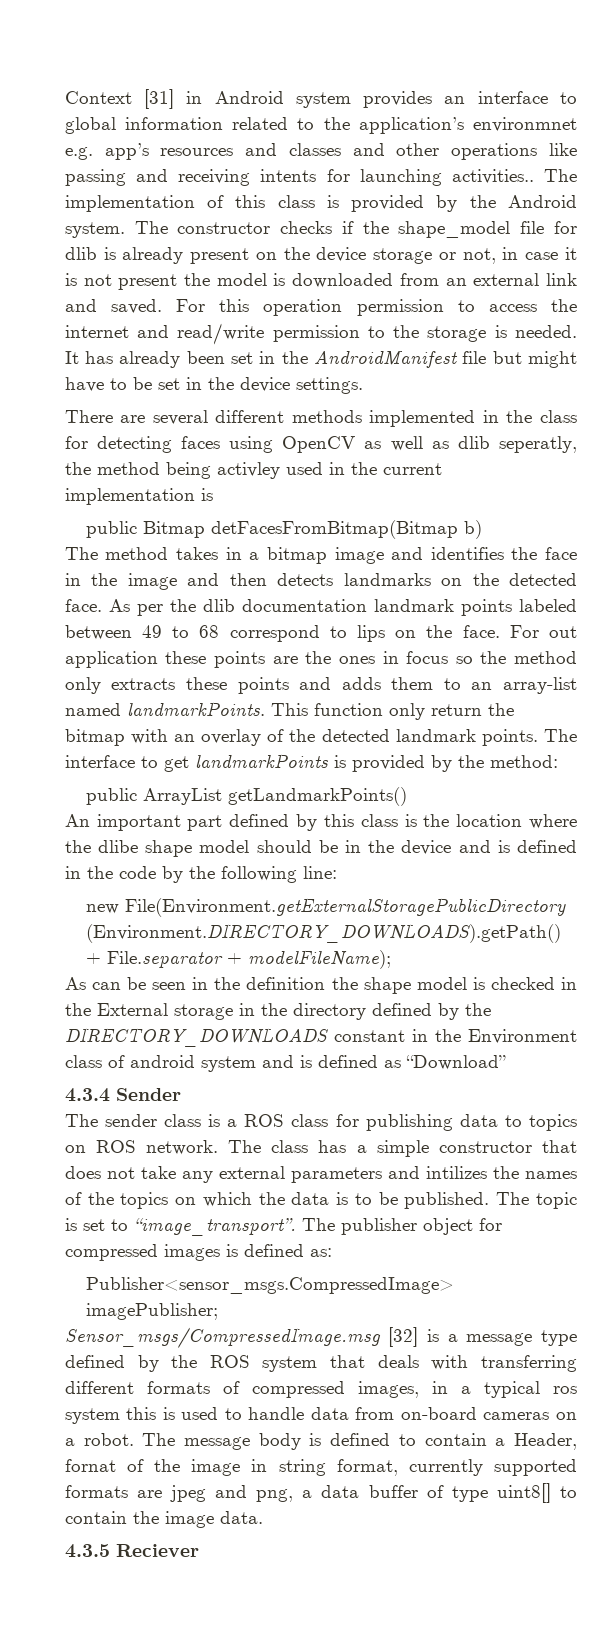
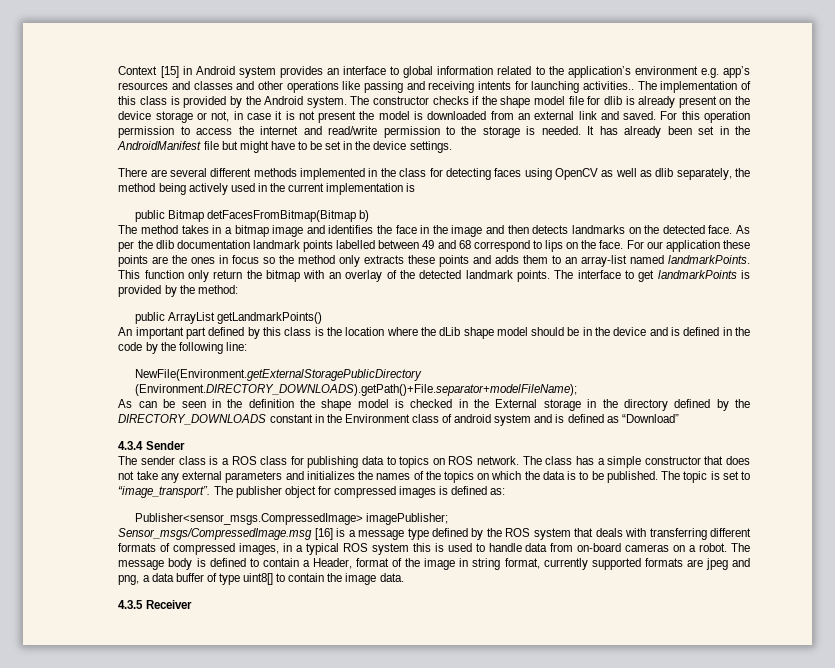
- Context [31] in Android system provides an interface to global information related to the application’s environmnet e.g. app’s resources and classes and other operations like passing and receiving intents for launching activities..
+ Context [15] in Android system provides an interface to global information related to the application’s environment e.g. app’s resources and classes and other operations like passing and receiving intents for launching activities..
- The constructor checks if the shape_model file for dlib is already present on the device storage or not, in case it is not present the model is downloaded from an external link and saved.
+ The constructor checks if the shape model file for dlib is already present on the device storage or not, in case it is not present the model is downloaded from an external link and saved.
- There are several different methods implemented in the class for detecting faces using OpenCV as well as dlib seperatly, the method being activley used in the current implementation is
+ There are several different methods implemented in the class for detecting faces using OpenCV as well as dlib separately, the method being actively used in the current implementation is
- As per the dlib documentation landmark points labeled between 49 to 68 correspond to lips on the face.
+ As per the dlib documentation landmark points labelled between 49 and 68 correspond to lips on the face.
- For out application these points are the ones in focus so the method only extracts these points and adds them to an array-list named landmarkPoints.
+ For our application these points are the ones in focus so the method only extracts these points and adds them to an array-list named landmarkPoints.
- An important part defined by this class is the location where the dlibe shape model should be in the device and is defined in the code by the following line:
+ An important part defined by this class is the location where the dLib shape model should be in the device and is defined in the code by the following line:
- new File(Environment.getExternalStoragePublicDirectory (Environment.DIRECTORY_DOWNLOADS).getPath() + File.separator + modelFileName);
+ NewFile(Environment.getExternalStoragePublicDirectory (Environment.DIRECTORY_DOWNLOADS).getPath()+File.separator+modelFileName);
- The class has a simple constructor that does not take any external parameters and intilizes the names of the topics on which the data is to be published.
+ The class has a simple constructor that does not take any external parameters and initializes the names of the topics on which the data is to be published.
- Sensor_msgs/CompressedImage.msg [32] is a message type defined by the ROS system that deals with transferring different formats of compressed images, in a typical ros system this is used to handle data from on-board cameras on a robot.
+ Sensor_msgs/CompressedImage.msg [16] is a message type defined by the ROS system that deals with transferring different formats of compressed images, in a typical ROS system this is used to handle data from on-board cameras on a robot.
- The message body is defined to contain a Header, fornat of the image in string format, currently supported formats are jpeg and png, a data buffer of type uint8[] to contain the image data.
+ The message body is defined to contain a Header, format of the image in string format, currently supported formats are jpeg and png, a data buffer of type uint8[] to contain the image data.
- 4.3.5 Reciever
+ 4.3.5 Receiver

